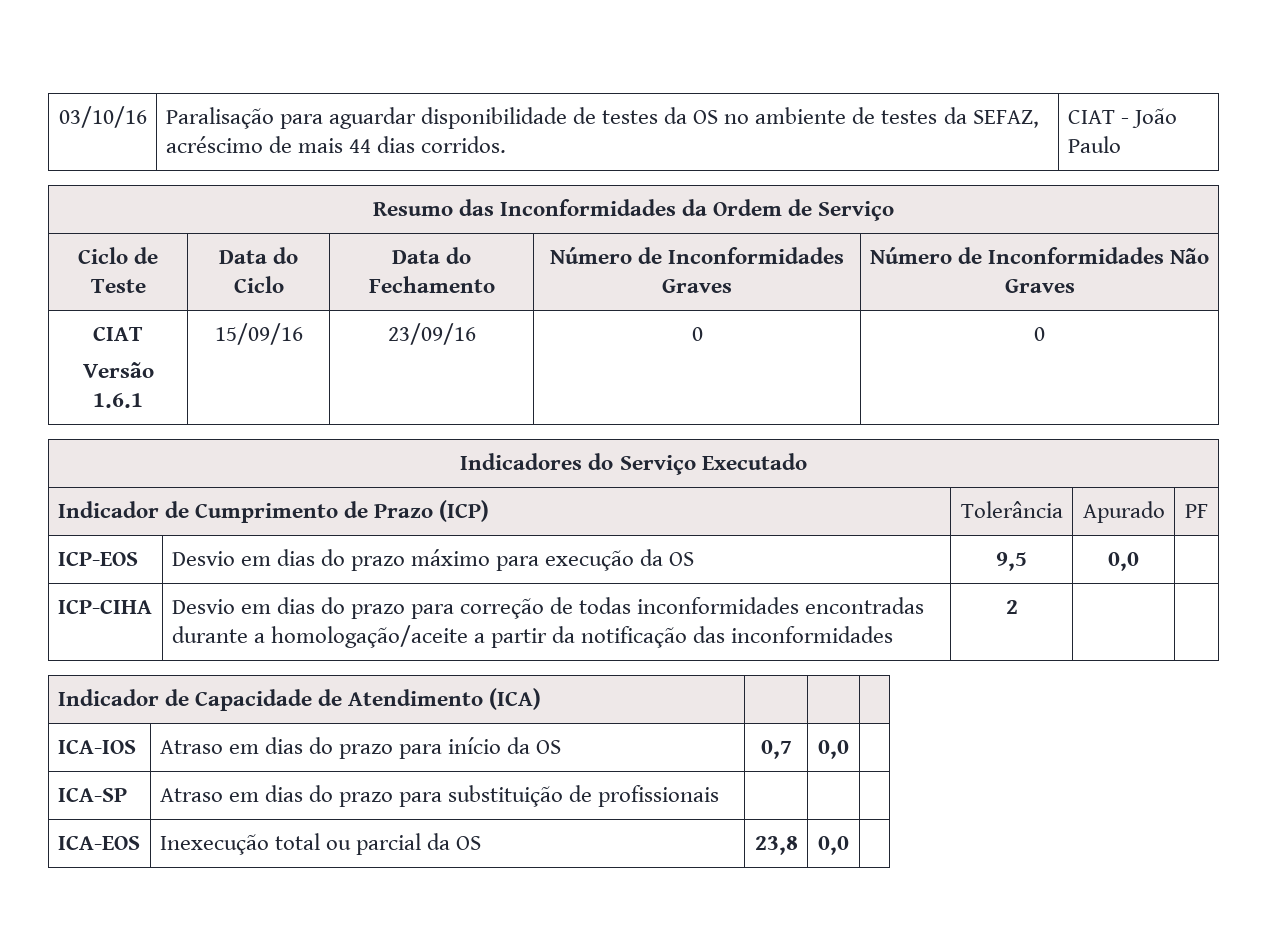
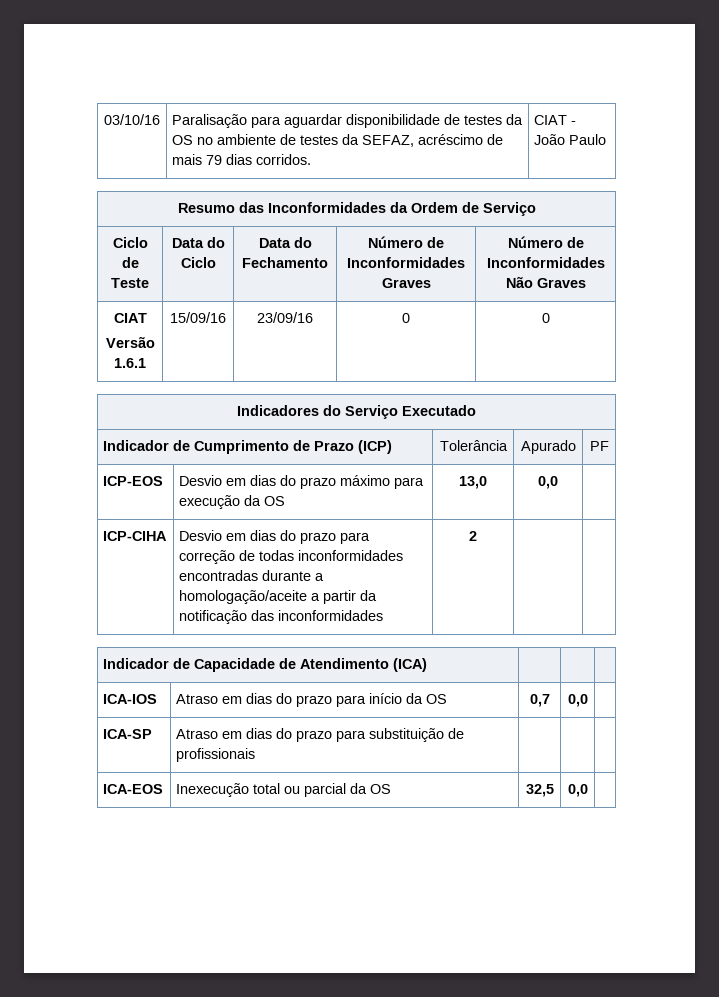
- 03/10/16 | Paralisação para aguardar disponibilidade de testes da OS no ambiente de testes da SEFAZ, acréscimo de mais 44 dias corridos. | CIAT - João Paulo
+ 03/10/16 | Paralisação para aguardar disponibilidade de testes da OS no ambiente de testes da SEFAZ, acréscimo de mais 79 dias corridos. | CIAT - João Paulo
- ICP-EOS | Desvio em dias do prazo máximo para execução da OS | 9,5 | 0,0 |
+ ICP-EOS | Desvio em dias do prazo máximo para execução da OS | 13,0 | 0,0 |
- ICA-EOS | Inexecução total ou parcial da OS | 23,8 | 0,0 |
+ ICA-EOS | Inexecução total ou parcial da OS | 32,5 | 0,0 |

